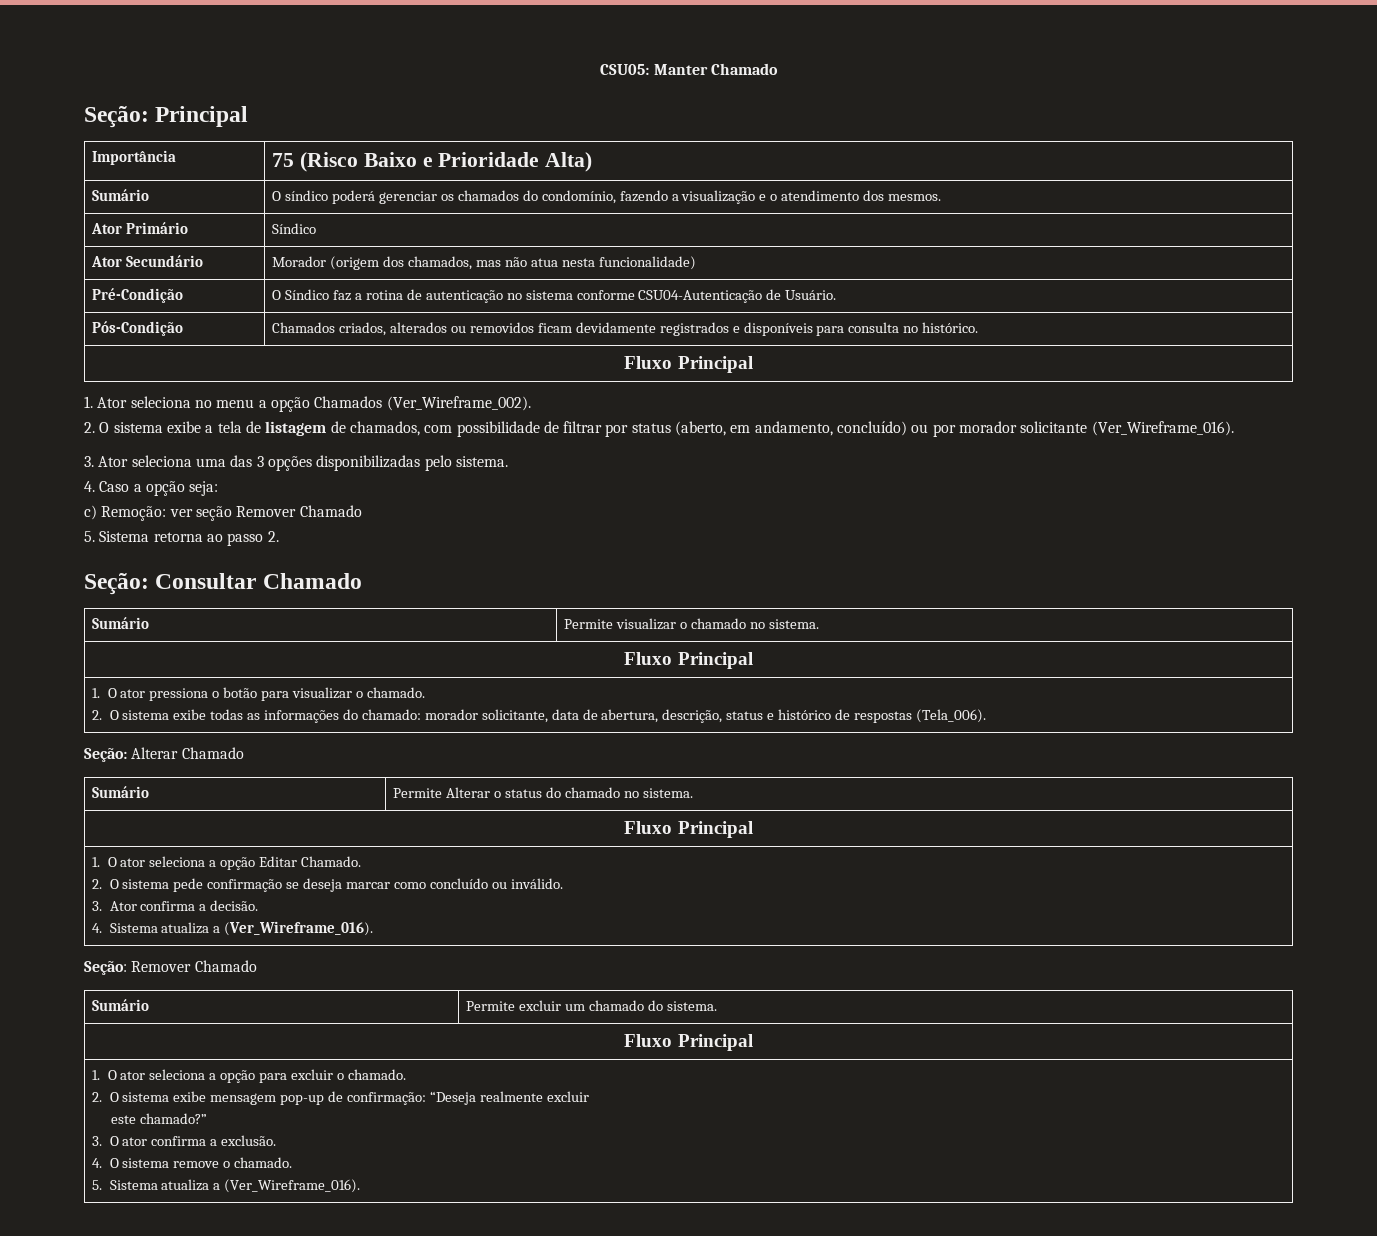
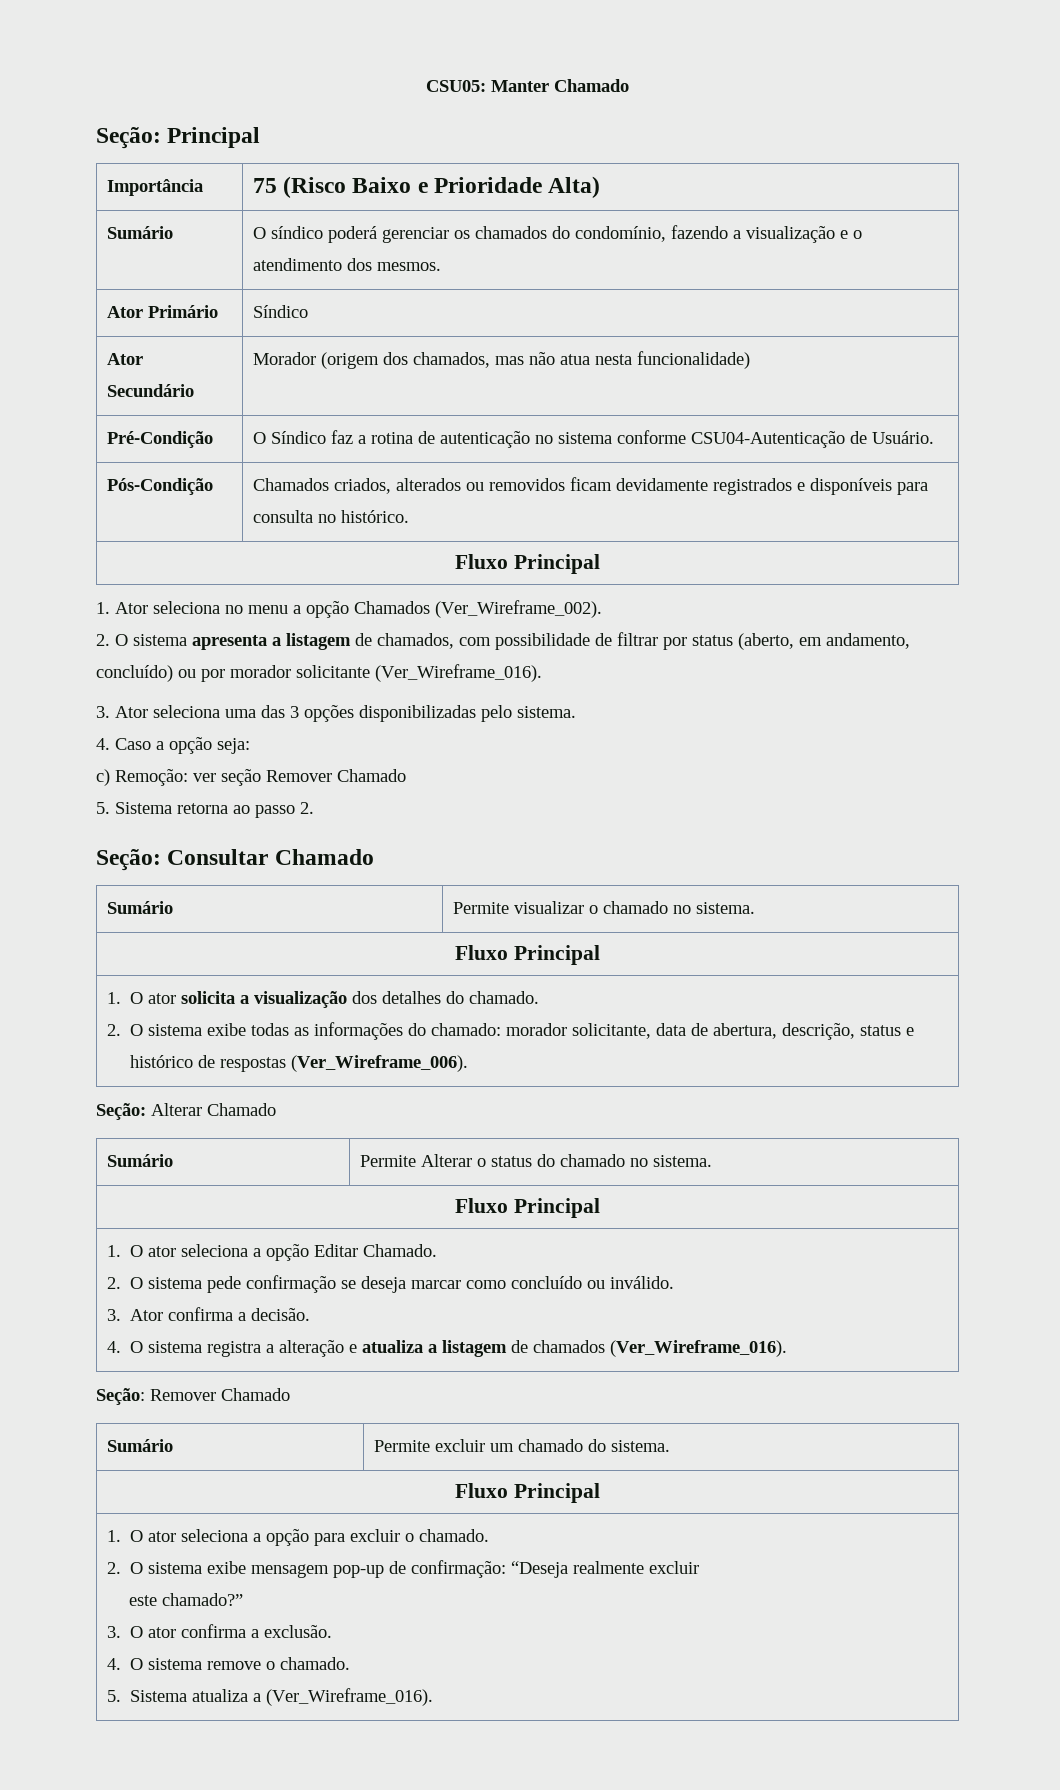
- 2. O sistema exibe a tela de listagem de chamados, com possibilidade de filtrar por status (aberto, em andamento, concluído) ou por morador solicitante (Ver_Wireframe_016).
+ 2. O sistema apresenta a listagem de chamados, com possibilidade de filtrar por status (aberto, em andamento, concluído) ou por morador solicitante (Ver_Wireframe_016).
- 1. O ator pressiona o botão para visualizar o chamado.
- 2. O sistema exibe todas as informações do chamado: morador solicitante, data de abertura, descrição, status e histórico de respostas (Tela_006).
+ 1. O ator solicita a visualização dos detalhes do chamado.
+ 2. O sistema exibe todas as informações do chamado: morador solicitante, data de abertura, descrição, status e histórico de respostas (Ver_Wireframe_006).
  1. O ator seleciona a opção Editar Chamado.
  2. O sistema pede confirmação se deseja marcar como concluído ou inválido.
  3. Ator confirma a decisão.
- 4. Sistema atualiza a (Ver_Wireframe_016).
+ 4. O sistema registra a alteração e atualiza a listagem de chamados (Ver_Wireframe_016).

